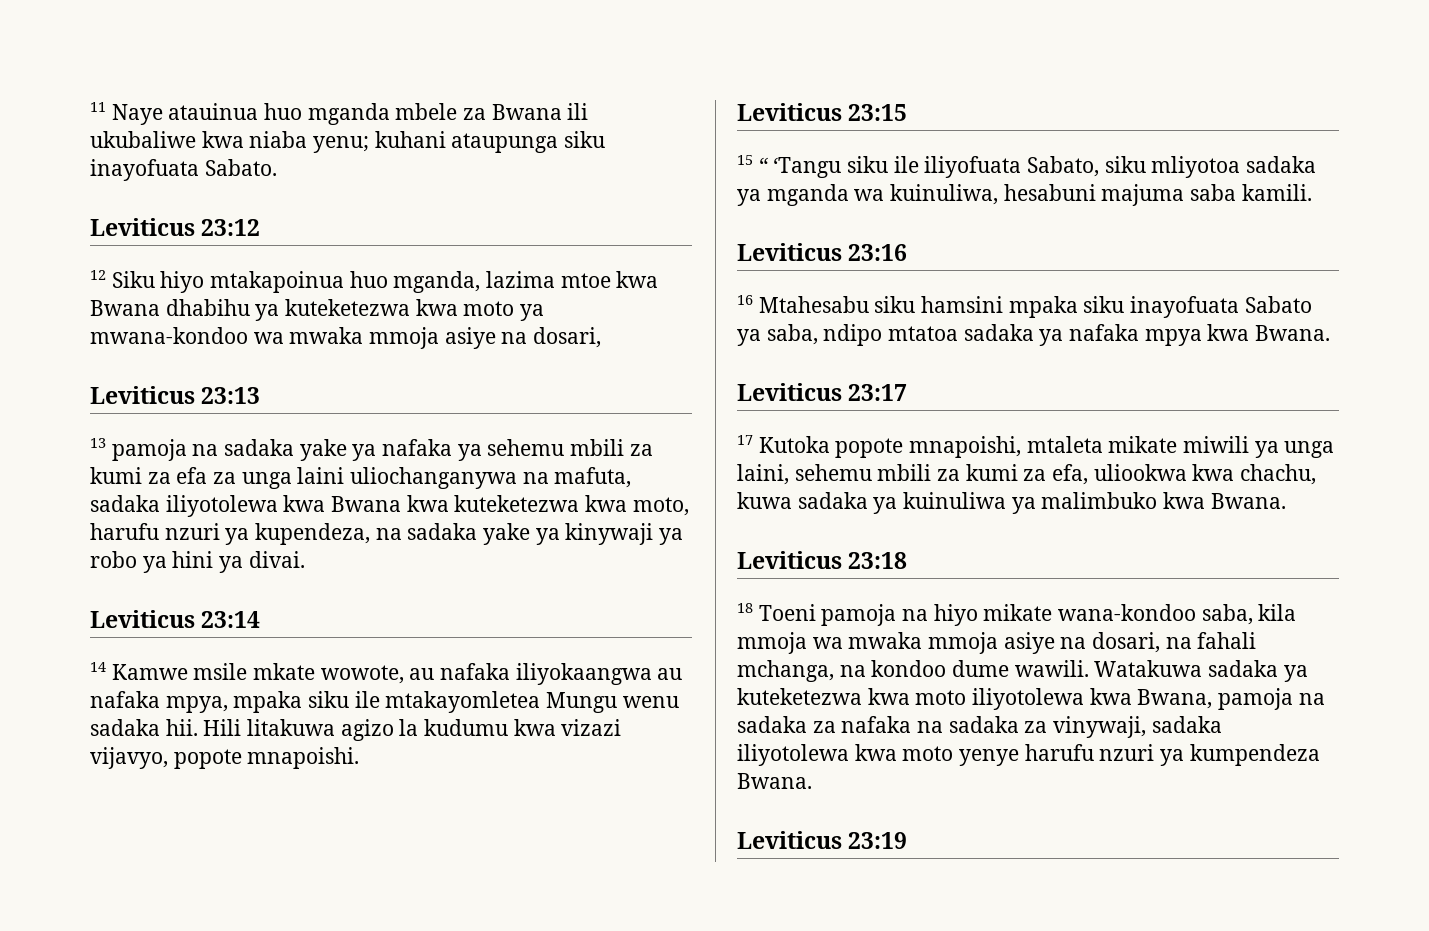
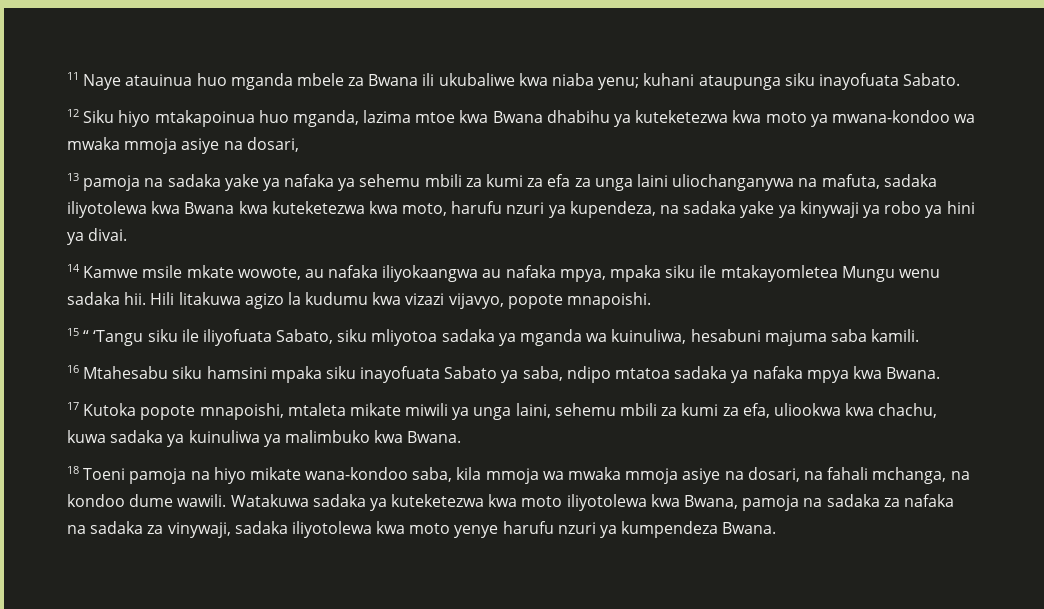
- Leviticus 23:12
- Leviticus 23:13
- Leviticus 23:14
- Leviticus 23:15
- Leviticus 23:16
- Leviticus 23:17
- Leviticus 23:18
- Leviticus 23:19

